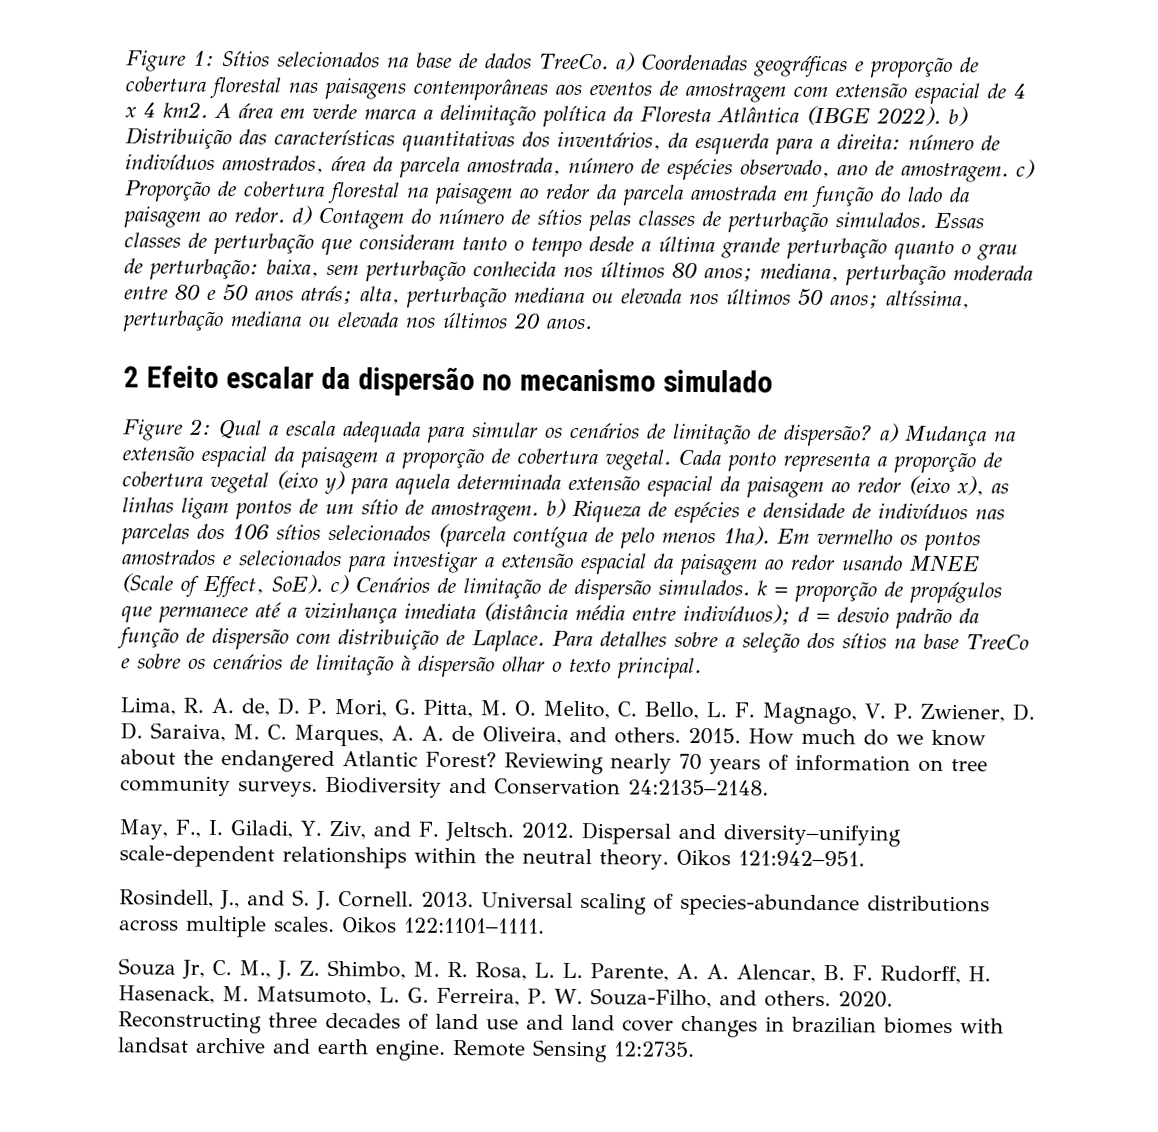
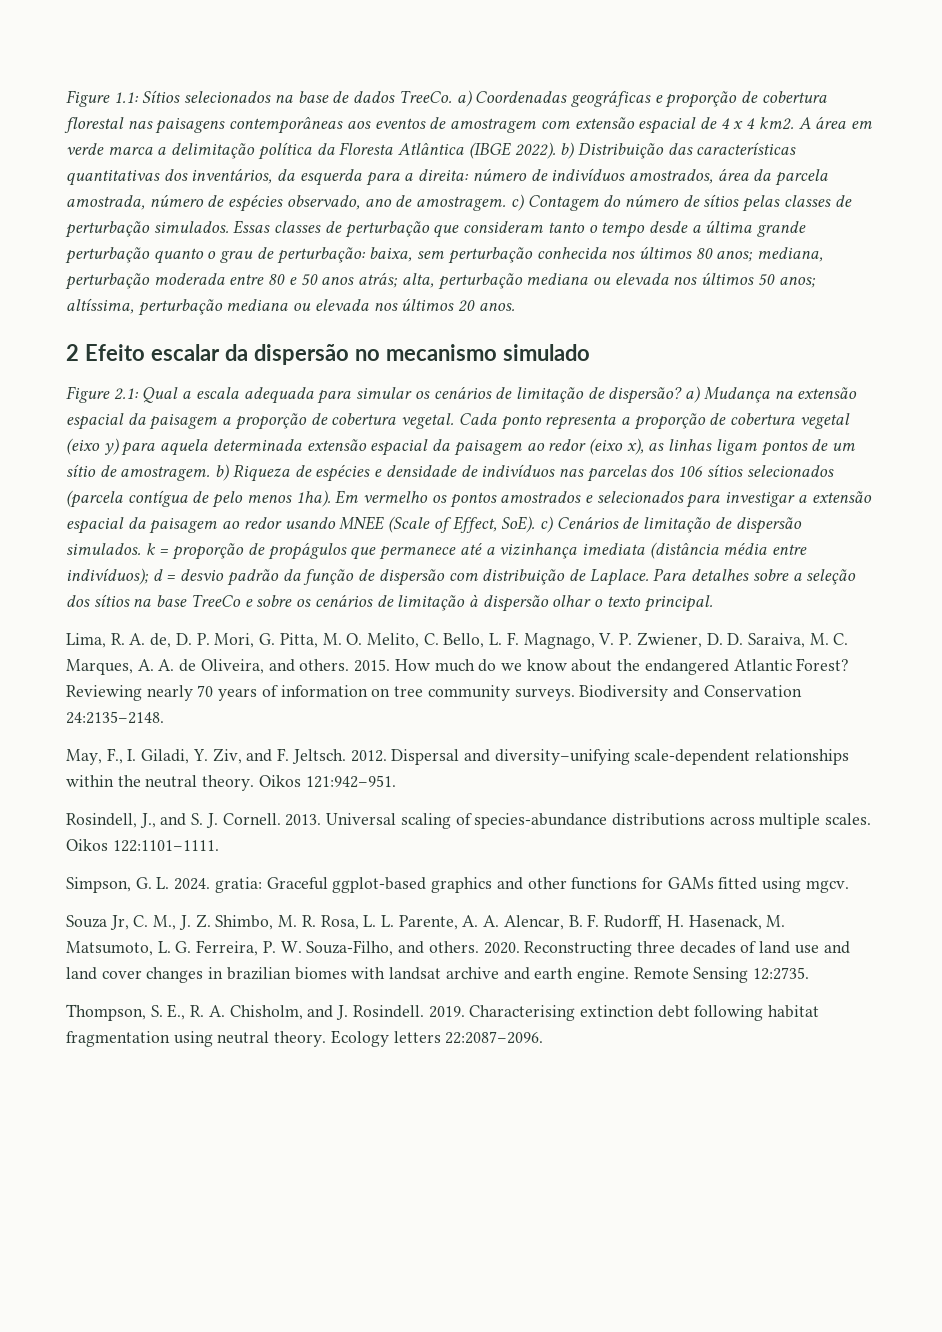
- Figure 1: Sítios selecionados na base de dados TreeCo. a) Coordenadas geográficas e proporção de cobertura florestal nas paisagens contemporâneas aos eventos de amostragem com extensão espacial de 4 x 4 km2.
+ Figure 1.1: Sítios selecionados na base de dados TreeCo. a) Coordenadas geográficas e proporção de cobertura florestal nas paisagens contemporâneas aos eventos de amostragem com extensão espacial de 4 x 4 km2.
- A área em verde marca a delimitação política da Floresta Atlântica (IBGE 2022). b) Distribuição das características quantitativas dos inventários, da esquerda para a direita: número de indivíduos amostrados, área da parcela amostrada, número de espécies observado, ano de amostragem. c) Proporção de cobertura florestal na paisagem ao redor da parcela amostrada em função do lado da paisagem ao redor. d) Contagem do número de sítios pelas classes de perturbação simulados.
+ A área em verde marca a delimitação política da Floresta Atlântica (IBGE 2022). b) Distribuição das características quantitativas dos inventários, da esquerda para a direita: número de indivíduos amostrados, área da parcela amostrada, número de espécies observado, ano de amostragem. c) Contagem do número de sítios pelas classes de perturbação simulados.
- Figure 2: Qual a escala adequada para simular os cenários de limitação de dispersão? a) Mudança na extensão espacial da paisagem a proporção de cobertura vegetal.
+ Figure 2.1: Qual a escala adequada para simular os cenários de limitação de dispersão? a) Mudança na extensão espacial da paisagem a proporção de cobertura vegetal.
+ Simpson, G. L. 2024. gratia: Graceful ggplot-based graphics and other functions for GAMs fitted using mgcv.
+ Thompson, S. E., R. A. Chisholm, and J. Rosindell. 2019. Characterising extinction debt following habitat fragmentation using neutral theory. Ecology letters 22:2087–2096.

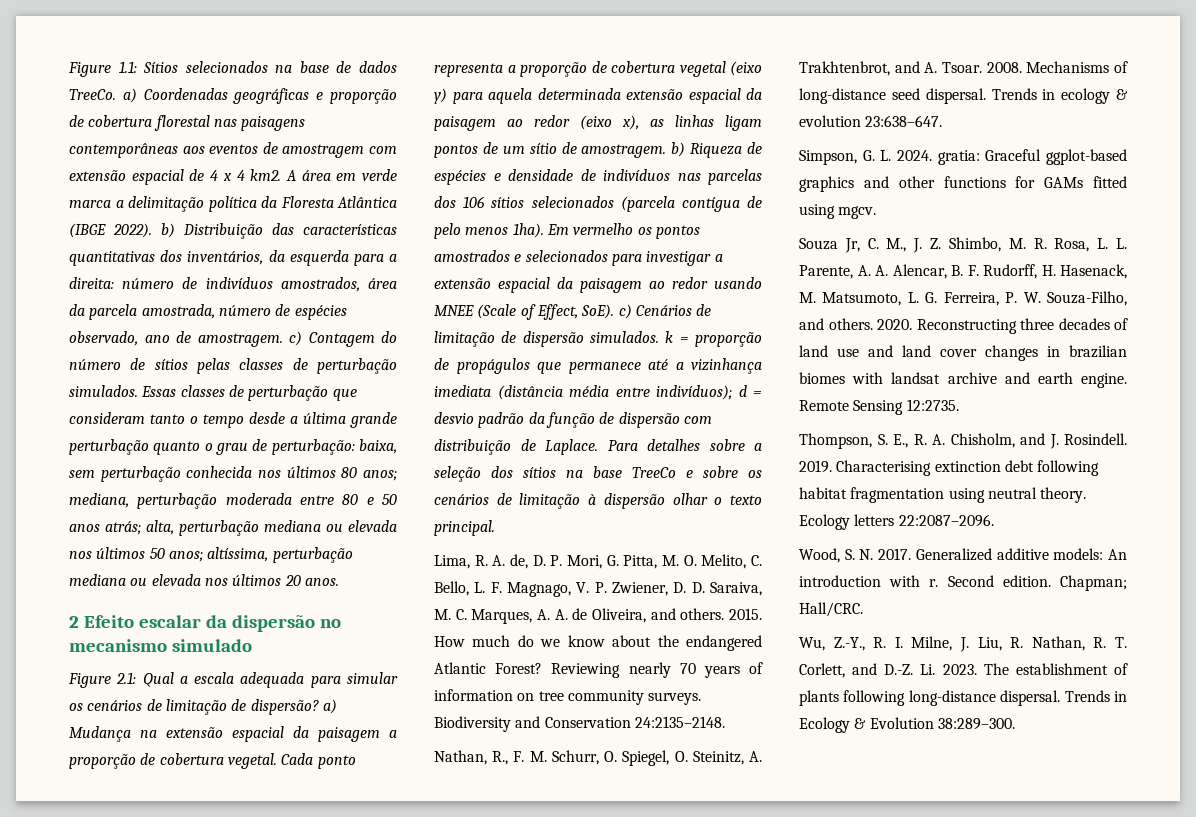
- May, F., I. Giladi, Y. Ziv, and F. Jeltsch. 2012. Dispersal and diversity–unifying scale-dependent relationships within the neutral theory. Oikos 121:942–951.
- Rosindell, J., and S. J. Cornell. 2013. Universal scaling of species-abundance distributions across multiple scales. Oikos 122:1101–1111.
+ Nathan, R., F. M. Schurr, O. Spiegel, O. Steinitz, A. Trakhtenbrot, and A. Tsoar. 2008. Mechanisms of long-distance seed dispersal. Trends in ecology & evolution 23:638–647.
+ Wood, S. N. 2017. Generalized additive models: An introduction with r. Second edition. Chapman; Hall/CRC.
+ Wu, Z.-Y., R. I. Milne, J. Liu, R. Nathan, R. T. Corlett, and D.-Z. Li. 2023. The establishment of plants following long-distance dispersal. Trends in Ecology & Evolution 38:289–300.

